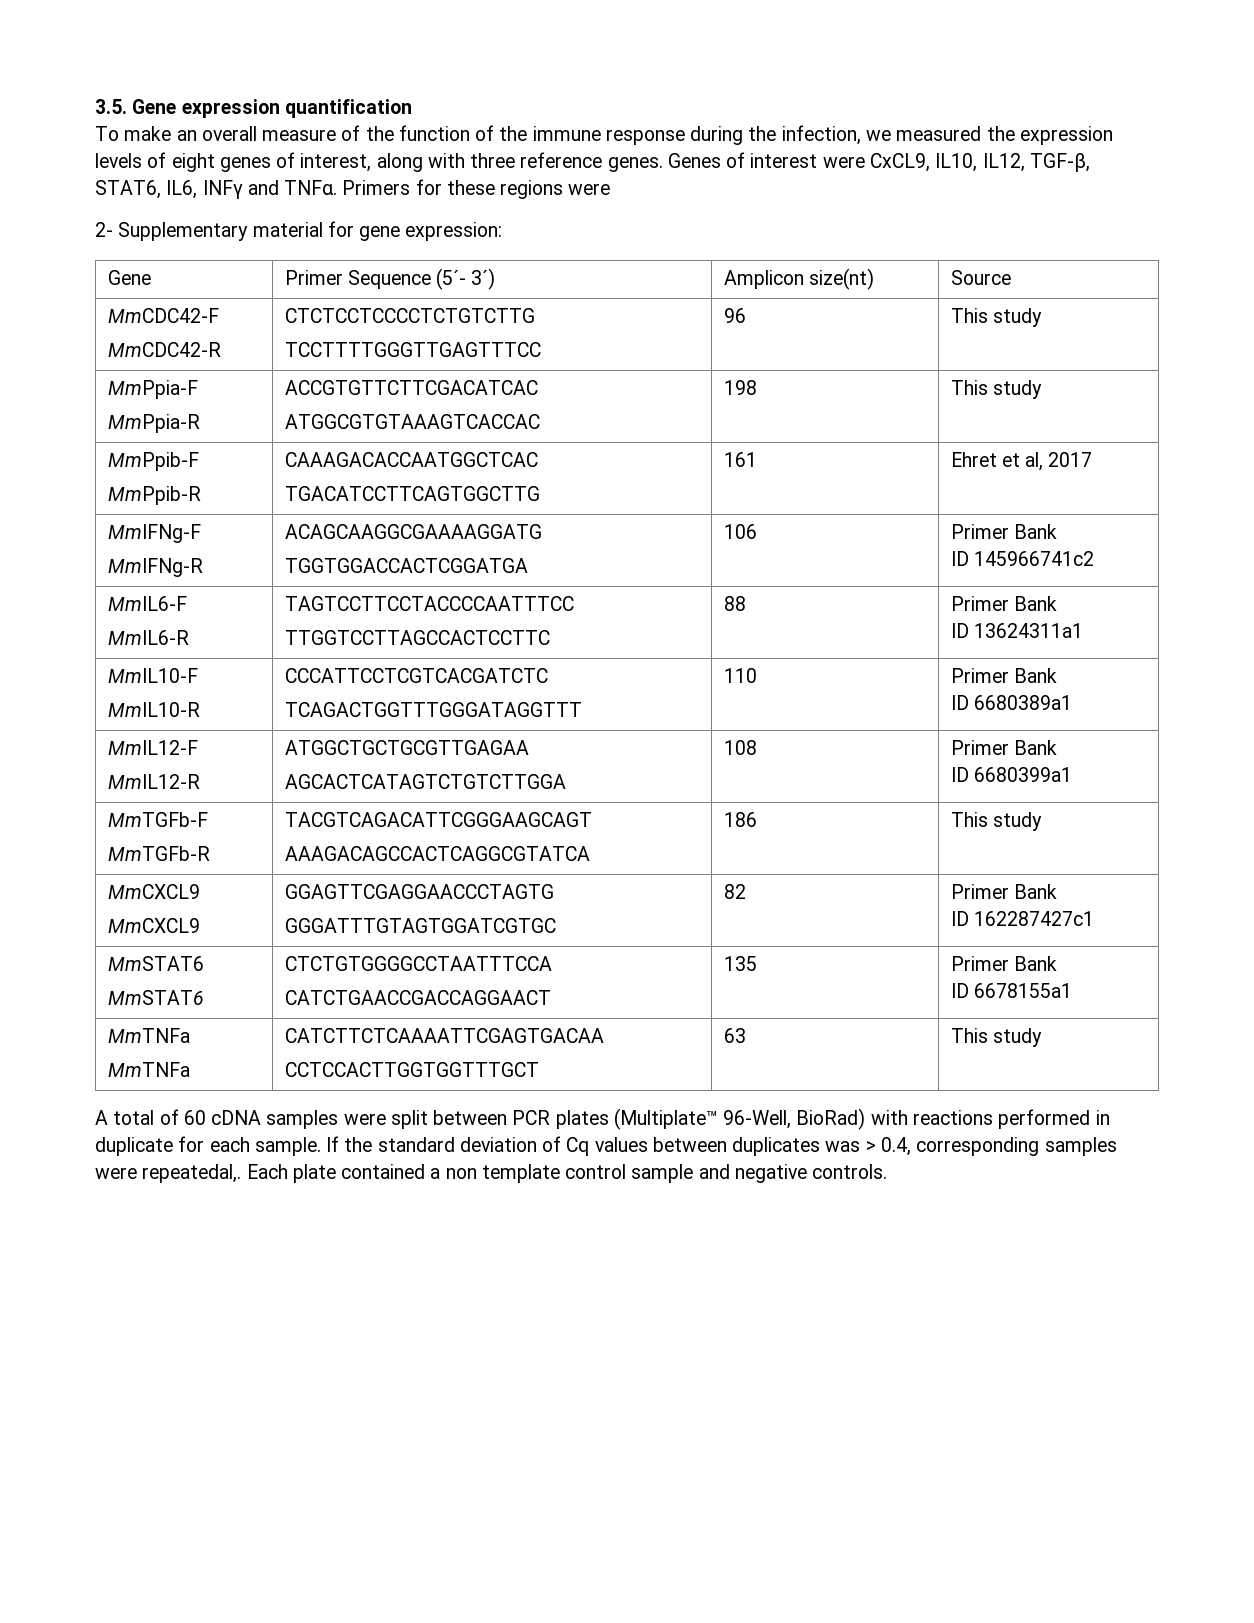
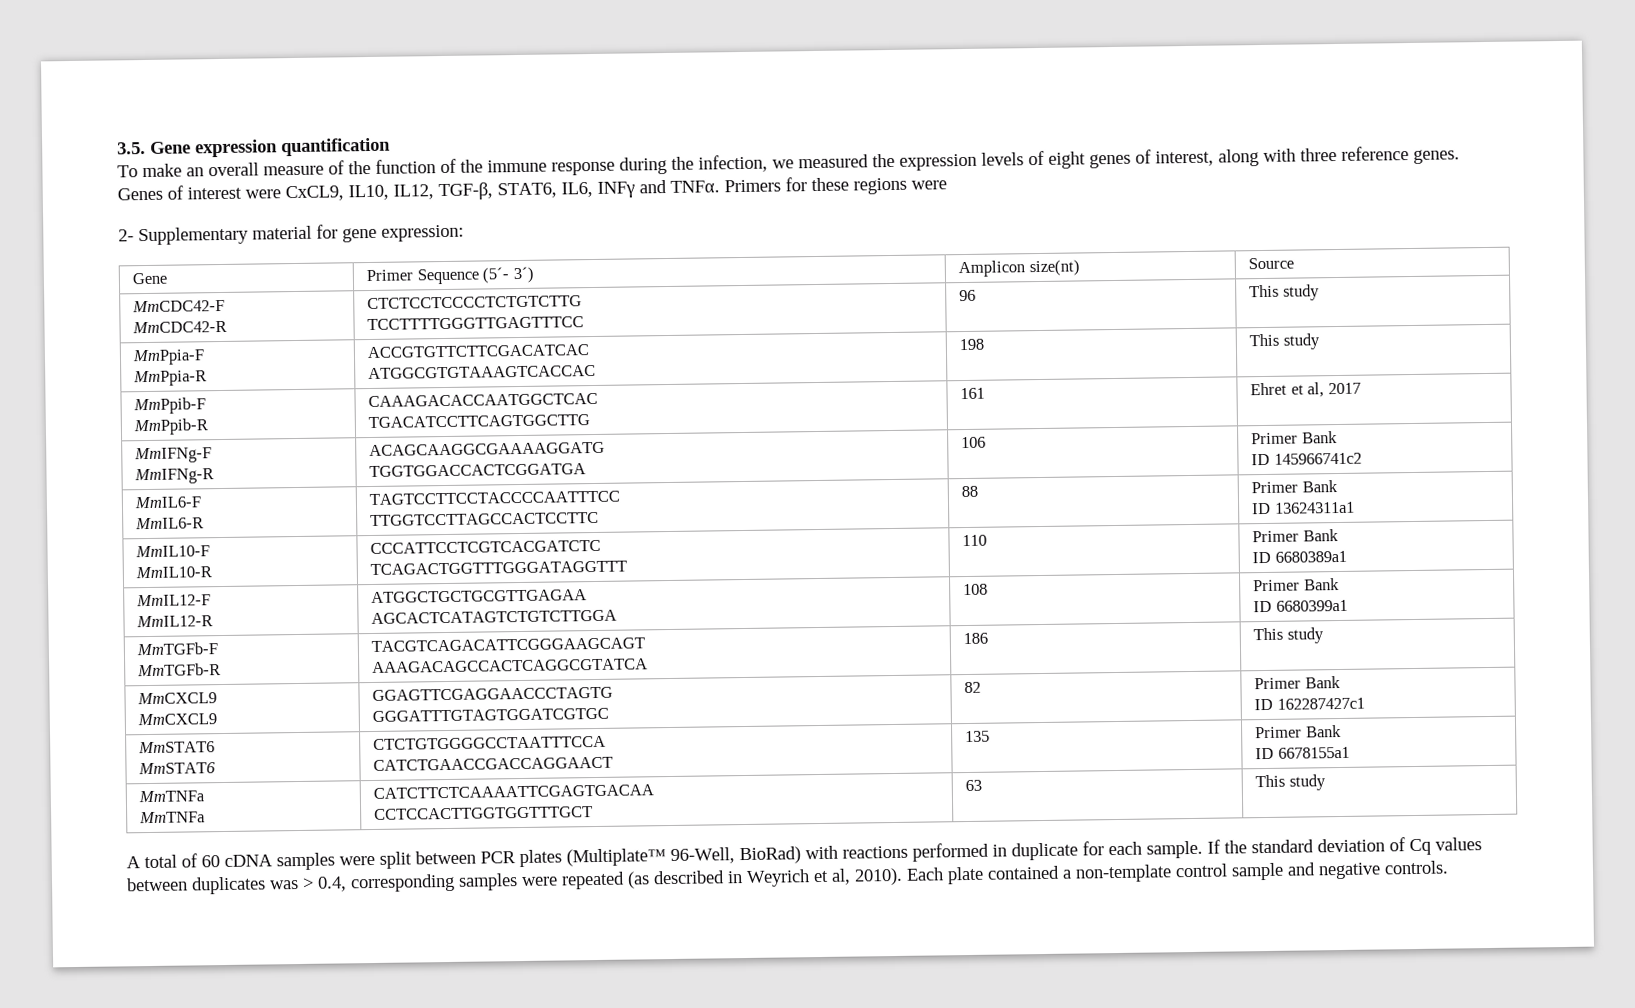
- If the standard deviation of Cq values between duplicates was > 0.4, corresponding samples were repeatedal,.
+ If the standard deviation of Cq values between duplicates was > 0.4, corresponding samples were repeated (as described in Weyrich et al, 2010).
- Each plate contained a non template control sample and negative controls.
+ Each plate contained a non-template control sample and negative controls.

